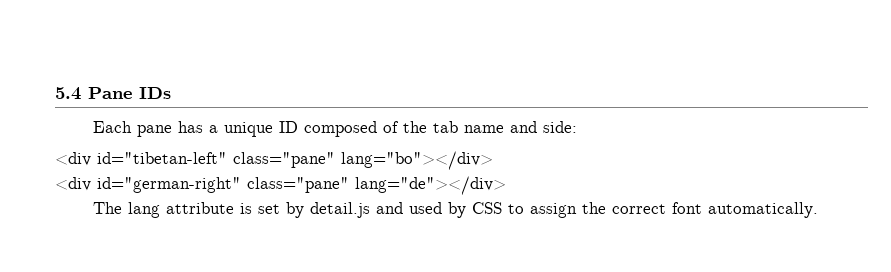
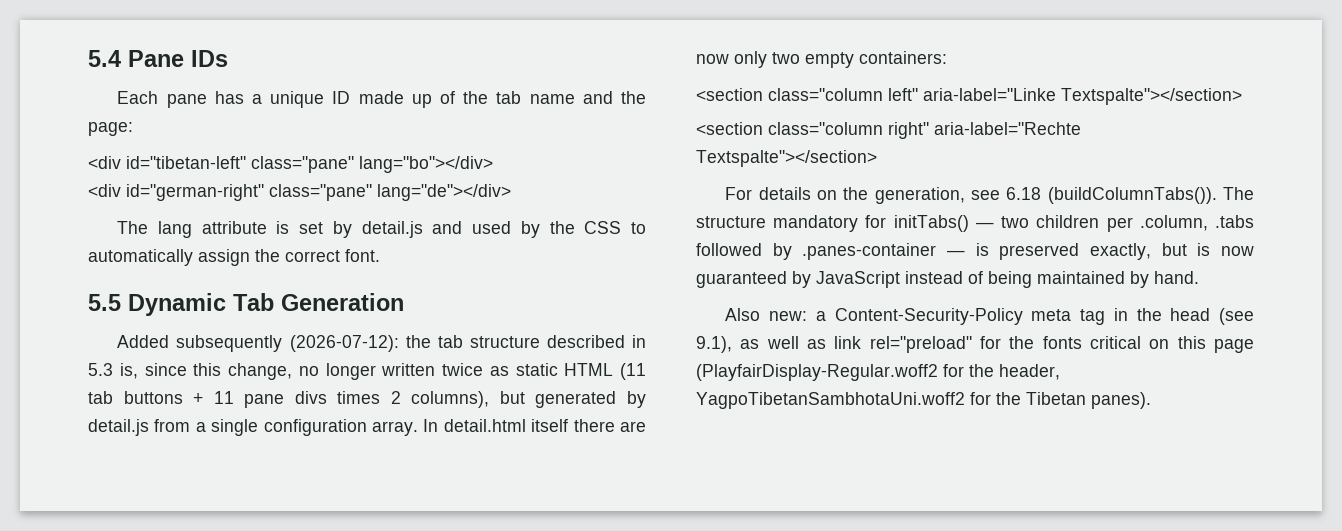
- Each pane has a unique ID composed of the tab name and side:
+ Each pane has a unique ID made up of the tab name and the page:
- The lang attribute is set by detail.js and used by CSS to assign the correct font automatically.
+ The lang attribute is set by detail.js and used by the CSS to automatically assign the correct font.
+ 5.5 Dynamic Tab Generation
+ Added subsequently (2026-07-12): the tab structure described in 5.3 is, since this change, no longer written twice as static HTML (11 tab buttons + 11 pane divs times 2 columns), but generated by detail.js from a single configuration array. In detail.html itself there are now only two empty containers:
+ <section class="column left" aria-label="Linke Textspalte"></section>
+ <section class="column right" aria-label="Rechte Textspalte"></section>
+ For details on the generation, see 6.18 (buildColumnTabs()). The structure mandatory for initTabs() — two children per .column, .tabs followed by .panes-container — is preserved exactly, but is now guaranteed by JavaScript instead of being maintained by hand.
+ Also new: a Content-Security-Policy meta tag in the head (see 9.1), as well as link rel="preload" for the fonts critical on this page (PlayfairDisplay-Regular.woff2 for the header, YagpoTibetanSambhotaUni.woff2 for the Tibetan panes).

